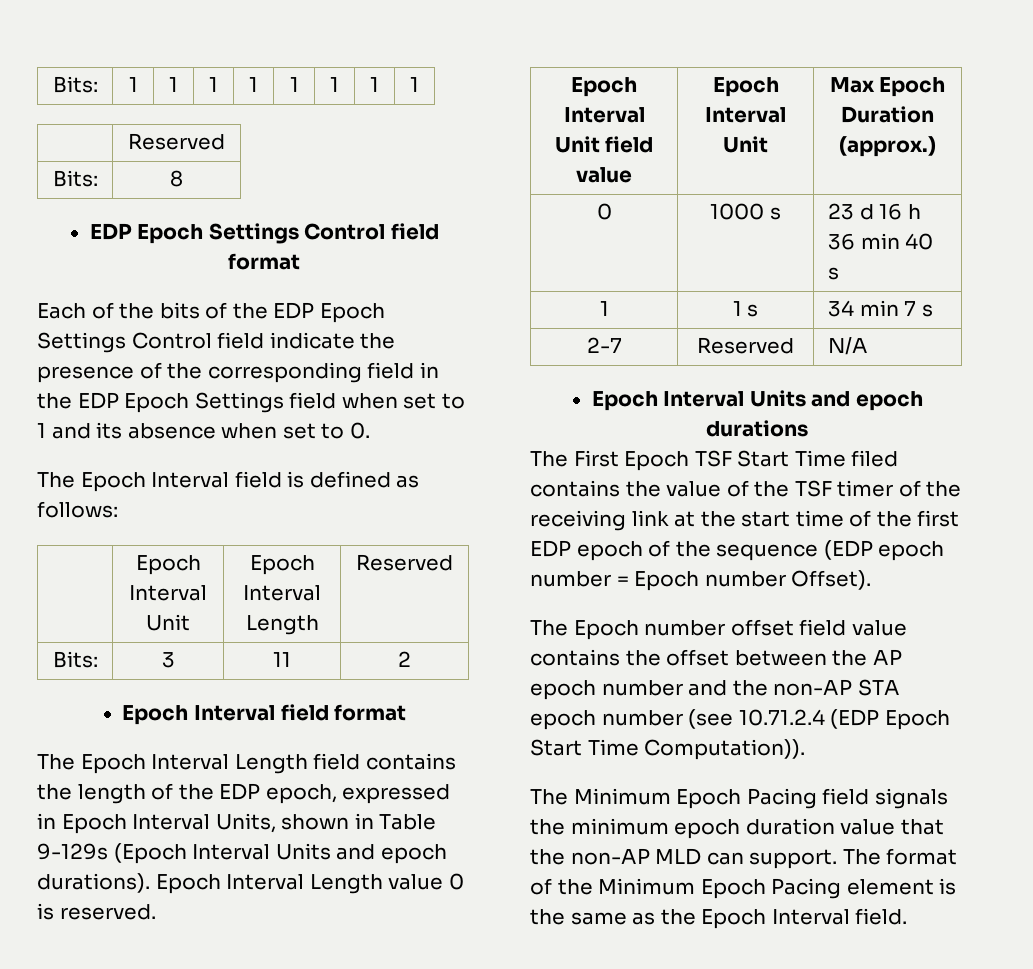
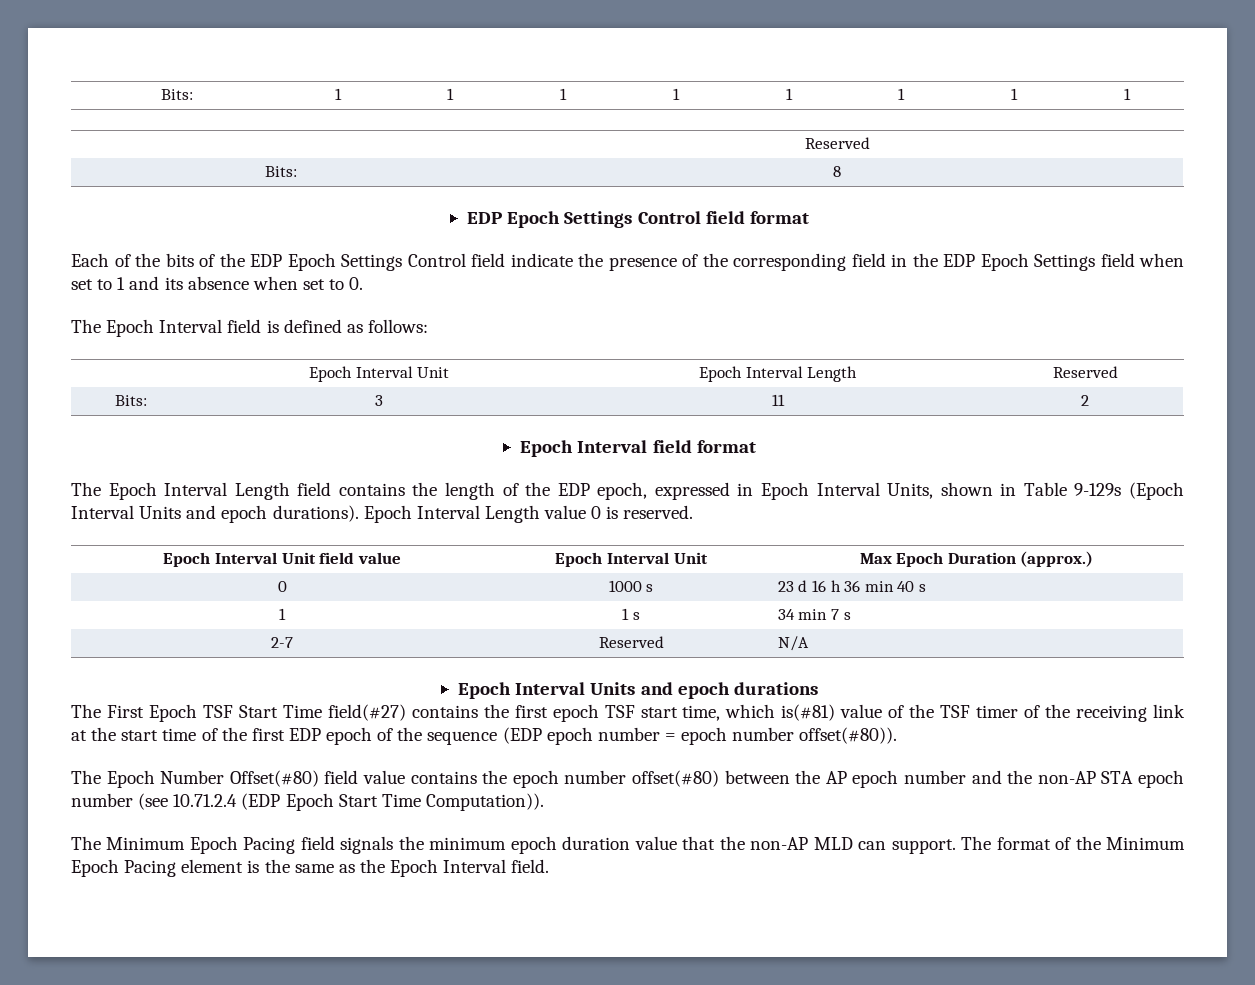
- The First Epoch TSF Start Time filed contains the value of the TSF timer of the receiving link at the start time of the first EDP epoch of the sequence (EDP epoch number = Epoch number Offset).
- The Epoch number offset field value contains the offset between the AP epoch number and the non-AP STA epoch number (see 10.71.2.4 (EDP Epoch Start Time Computation)).
+ The First Epoch TSF Start Time field(#27) contains the first epoch TSF start time, which is(#81) value of the TSF timer of the receiving link at the start time of the first EDP epoch of the sequence (EDP epoch number = epoch number offset(#80)).
+ The Epoch Number Offset(#80) field value contains the epoch number offset(#80) between the AP epoch number and the non-AP STA epoch number (see 10.71.2.4 (EDP Epoch Start Time Computation)).

